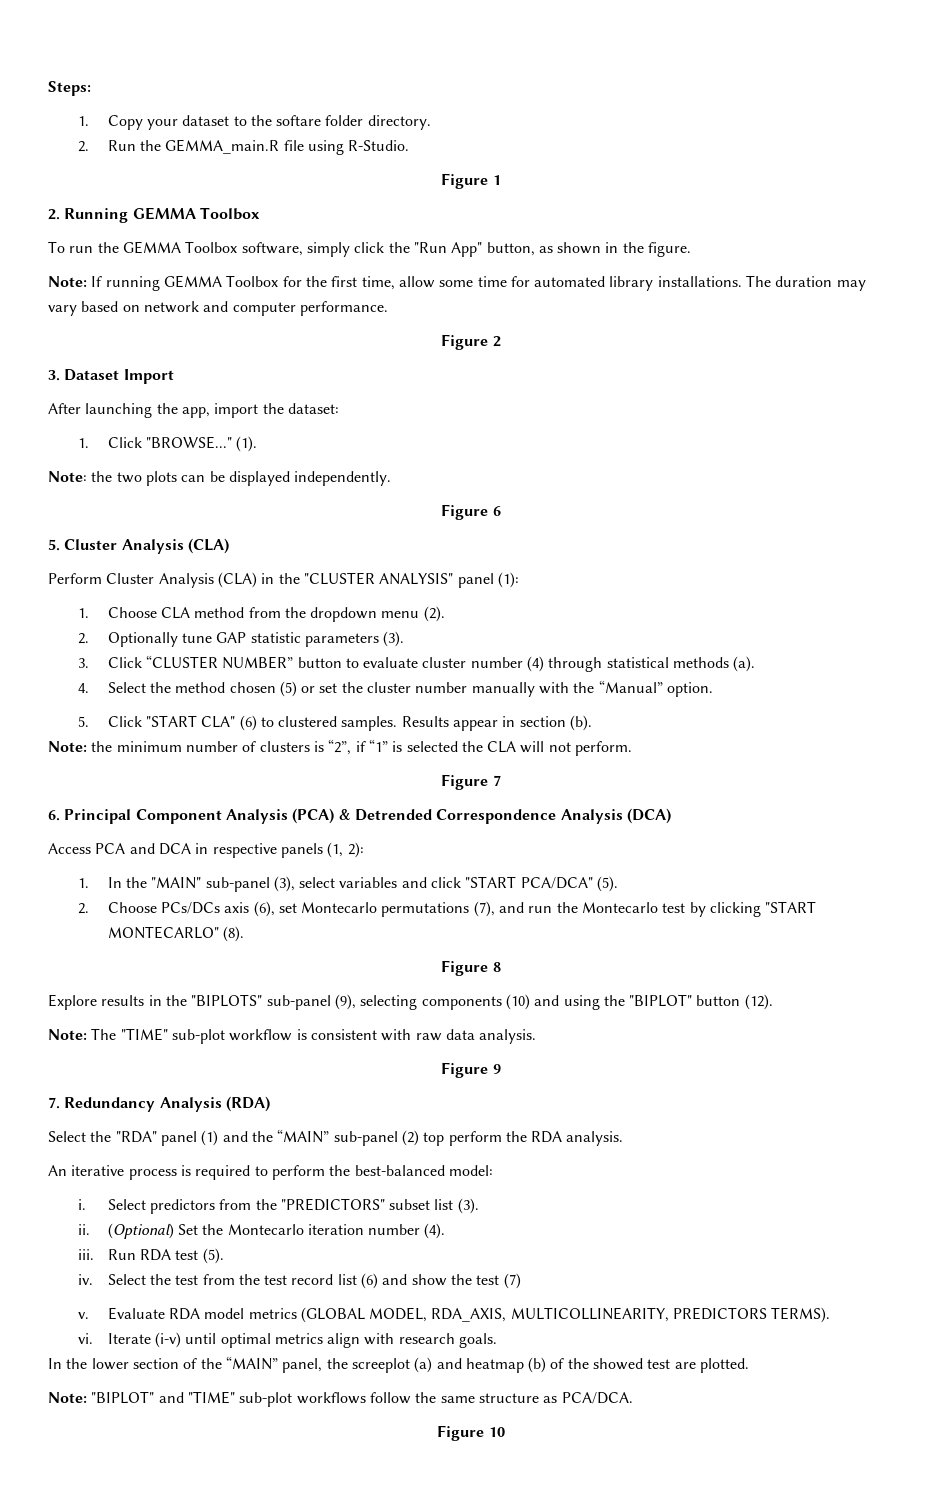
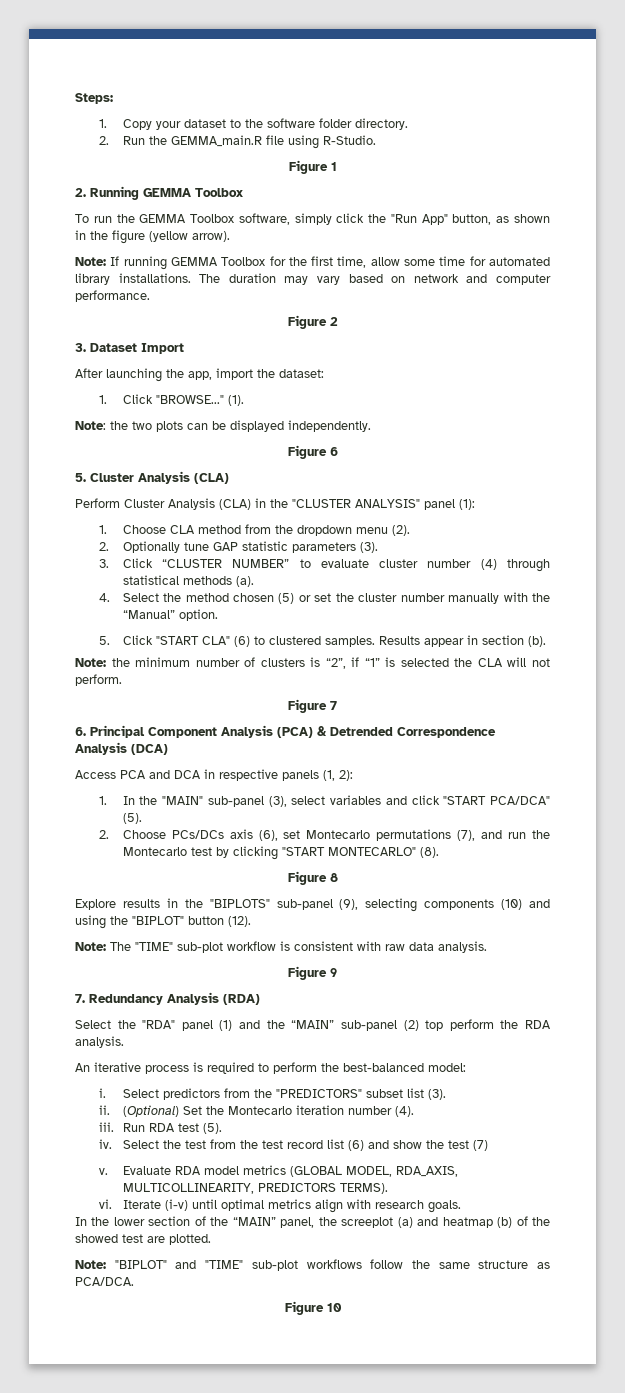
- 1. Copy your dataset to the softare folder directory.
+ 1. Copy your dataset to the software folder directory.
- To run the GEMMA Toolbox software, simply click the "Run App" button, as shown in the figure.
+ To run the GEMMA Toolbox software, simply click the "Run App" button, as shown in the figure (yellow arrow).
- 3. Click “CLUSTER NUMBER” button to evaluate cluster number (4) through statistical methods (a).
+ 3. Click “CLUSTER NUMBER” to evaluate cluster number (4) through statistical methods (a).

